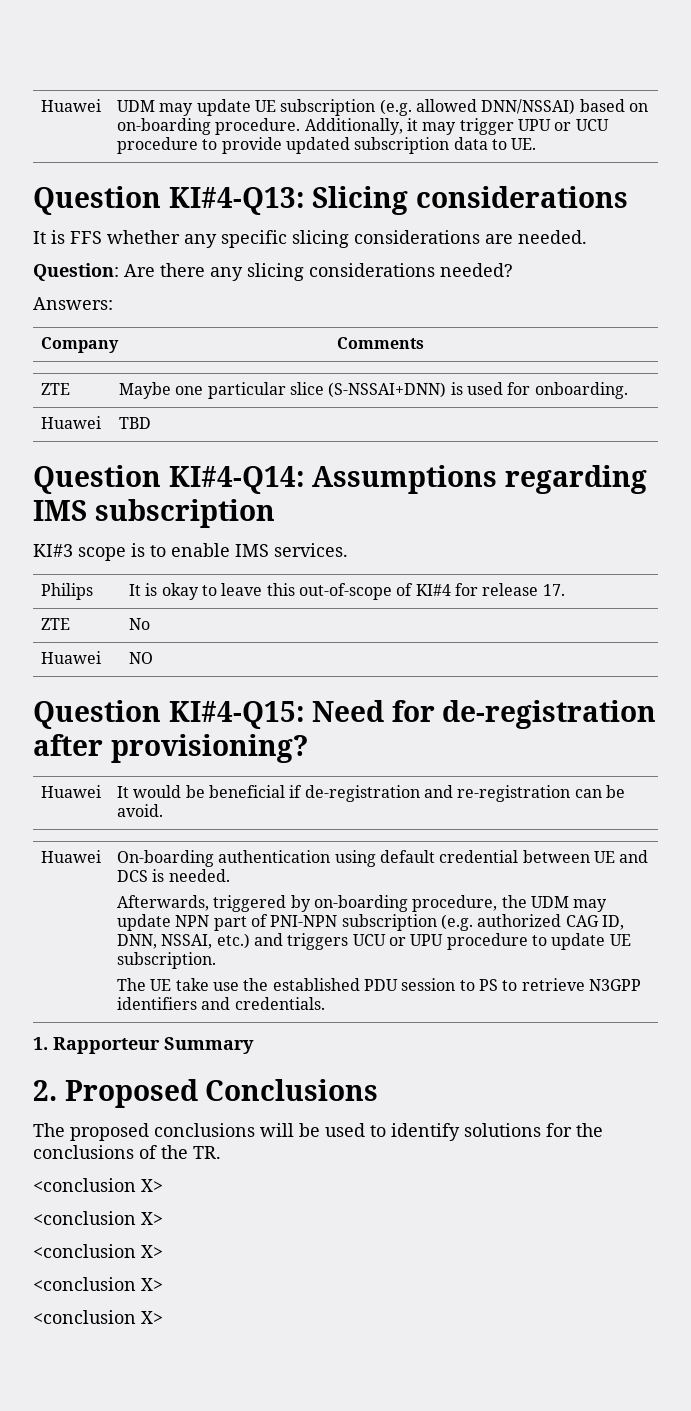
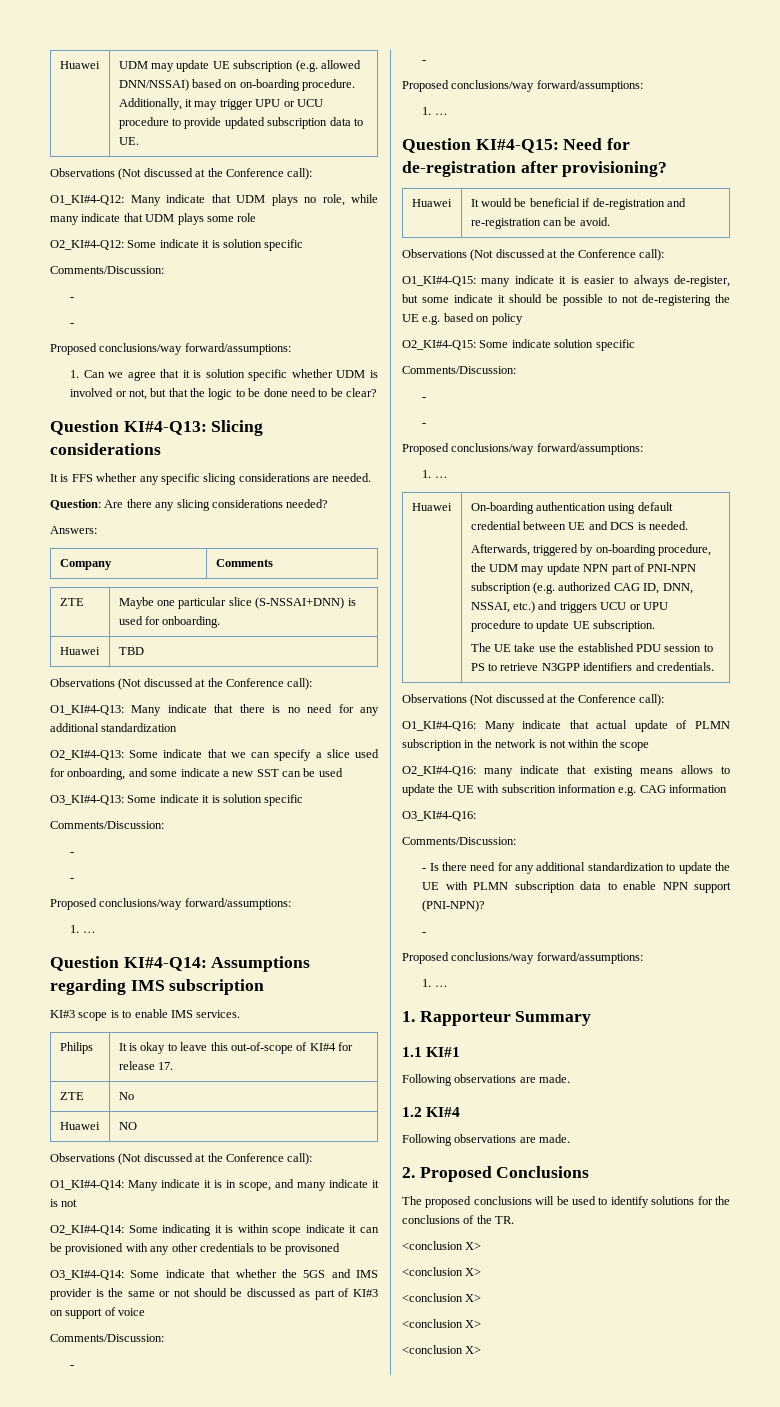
  Huawei | UDM may update UE subscription (e.g. allowed DNN/NSSAI) based on on-boarding procedure. Additionally, it may trigger UPU or UCU procedure to provide updated subscription data to UE.
+ Observations (Not discussed at the Conference call):
+ O1_KI#4-Q12: Many indicate that UDM plays no role, while many indicate that UDM plays some role
+ O2_KI#4-Q12: Some indicate it is solution specific
+ Comments/Discussion:
+ -
+ -
+ Proposed conclusions/way forward/assumptions:
+ 1. Can we agree that it is solution specific whether UDM is involved or not, but that the logic to be done need to be clear?
  Huawei | TBD
+ Observations (Not discussed at the Conference call):
+ O1_KI#4-Q13: Many indicate that there is no need for any additional standardization
+ O2_KI#4-Q13: Some indicate that we can specify a slice used for onboarding, and some indicate a new SST can be used
+ O3_KI#4-Q13: Some indicate it is solution specific
+ Comments/Discussion:
+ -
+ -
+ Proposed conclusions/way forward/assumptions:
+ 1. …
  Huawei | NO
+ Observations (Not discussed at the Conference call):
+ O1_KI#4-Q14: Many indicate it is in scope, and many indicate it is not
+ O2_KI#4-Q14: Some indicating it is within scope indicate it can be provisioned with any other credentials to be provisoned
+ O3_KI#4-Q14: Some indicate that whether the 5GS and IMS provider is the same or not should be discussed as part of KI#3 on support of voice
+ Comments/Discussion:
+ -
+ -
+ Proposed conclusions/way forward/assumptions:
+ 1. …
  Huawei | It would be beneficial if de-registration and re-registration can be avoid.
+ Observations (Not discussed at the Conference call):
+ O1_KI#4-Q15: many indicate it is easier to always de-register, but some indicate it should be possible to not de-registering the UE e.g. based on policy
+ O2_KI#4-Q15: Some indicate solution specific
+ Comments/Discussion:
+ -
+ -
+ Proposed conclusions/way forward/assumptions:
+ 1. …
  The UE take use the established PDU session to PS to retrieve N3GPP identifiers and credentials.
+ Observations (Not discussed at the Conference call):
+ O1_KI#4-Q16: Many indicate that actual update of PLMN subscription in the network is not within the scope
+ O2_KI#4-Q16: many indicate that existing means allows to update the UE with subscrition information e.g. CAG information
+ O3_KI#4-Q16:
+ Comments/Discussion:
+ - Is there need for any additional standardization to update the UE with PLMN subscription data to enable NPN support (PNI-NPN)?
+ -
+ Proposed conclusions/way forward/assumptions:
+ 1. …
  1. Rapporteur Summary
+ 1.1 KI#1
+ Following observations are made.
+ 1.2 KI#4
+ Following observations are made.

